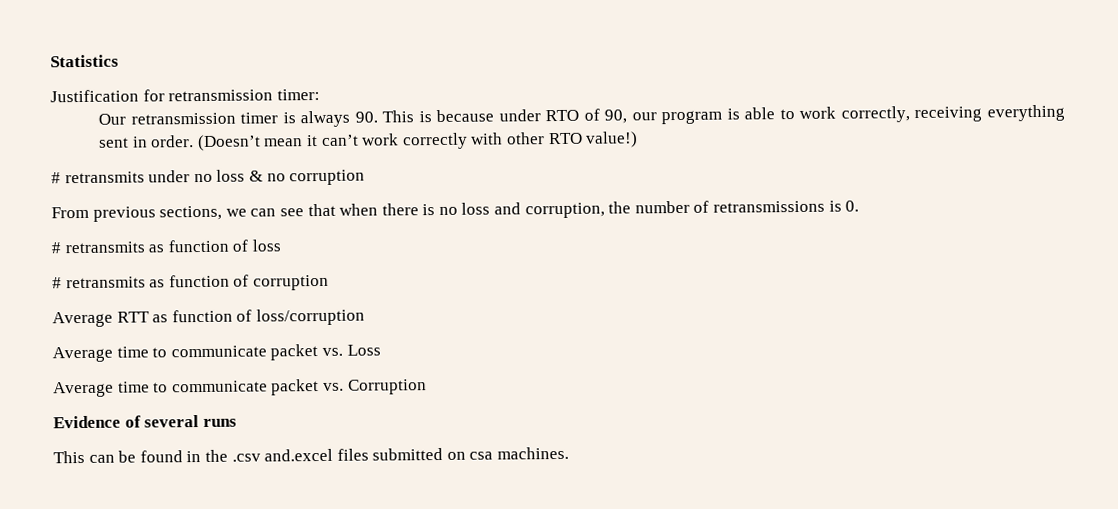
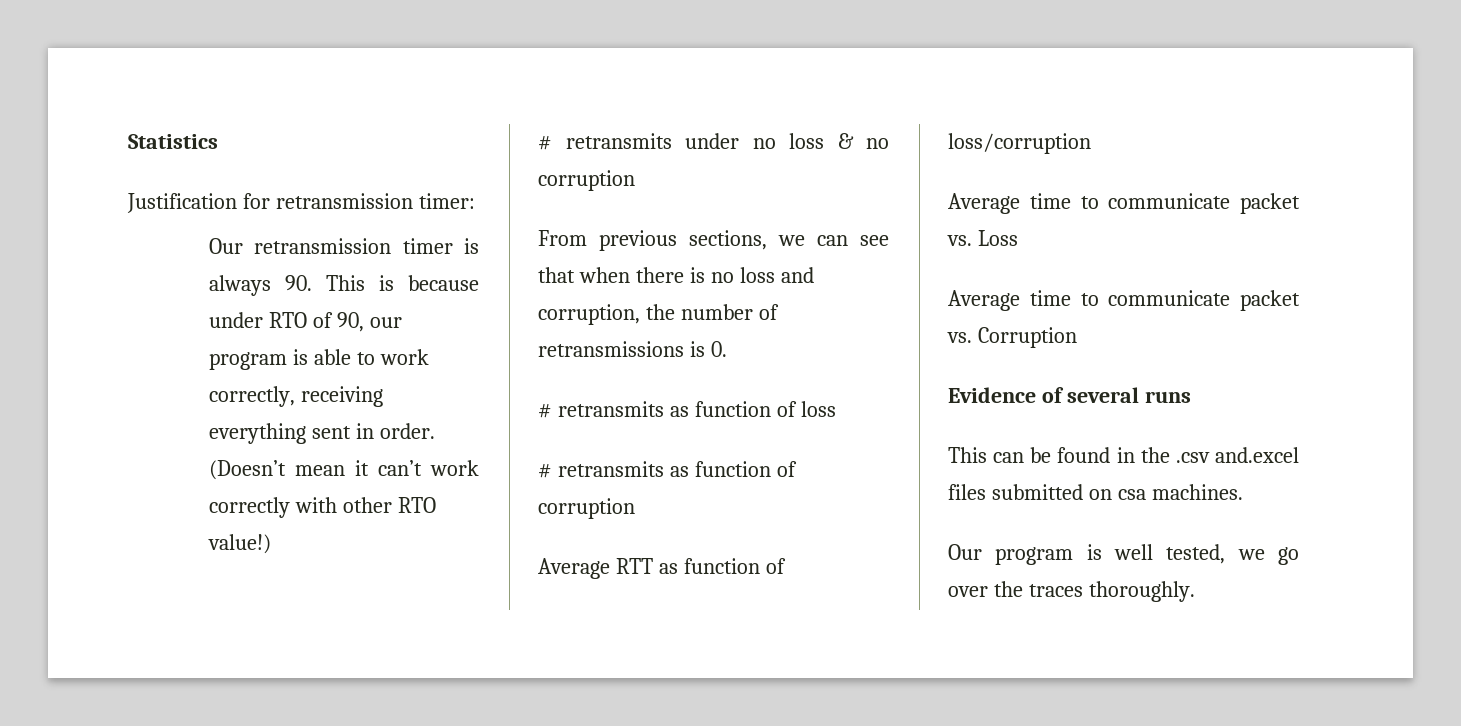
+ Our program is well tested, we go over the traces thoroughly.

